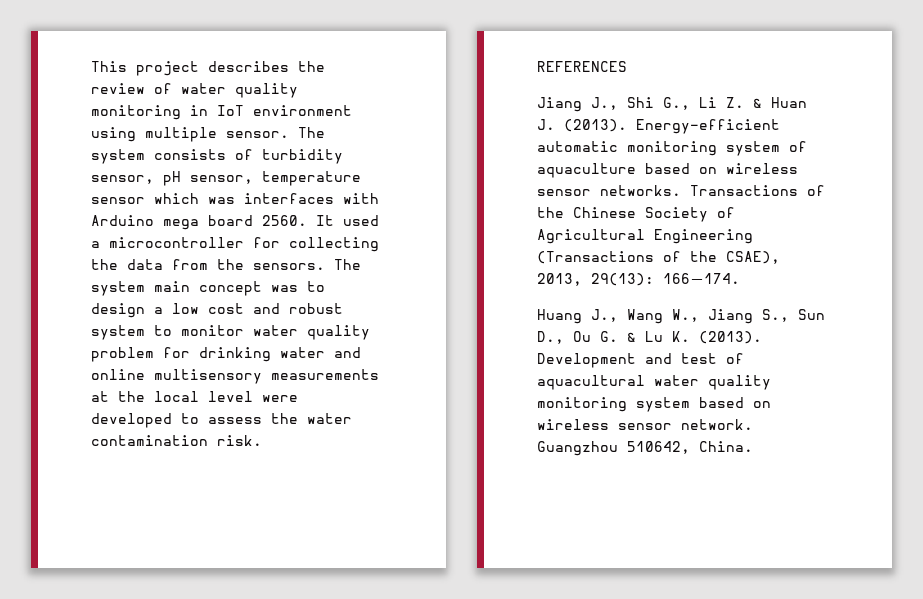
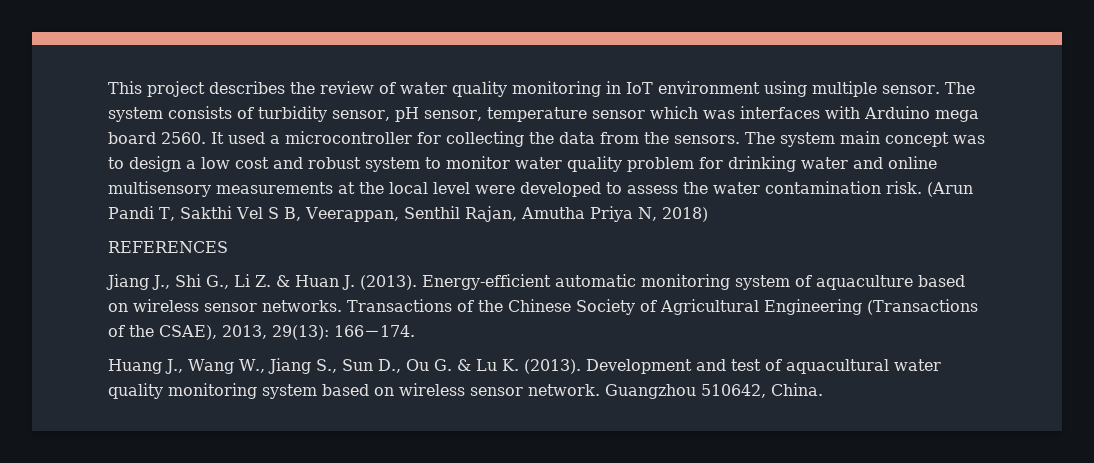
+ (Arun Pandi T, Sakthi Vel S B, Veerappan, Senthil Rajan, Amutha Priya N, 2018)

